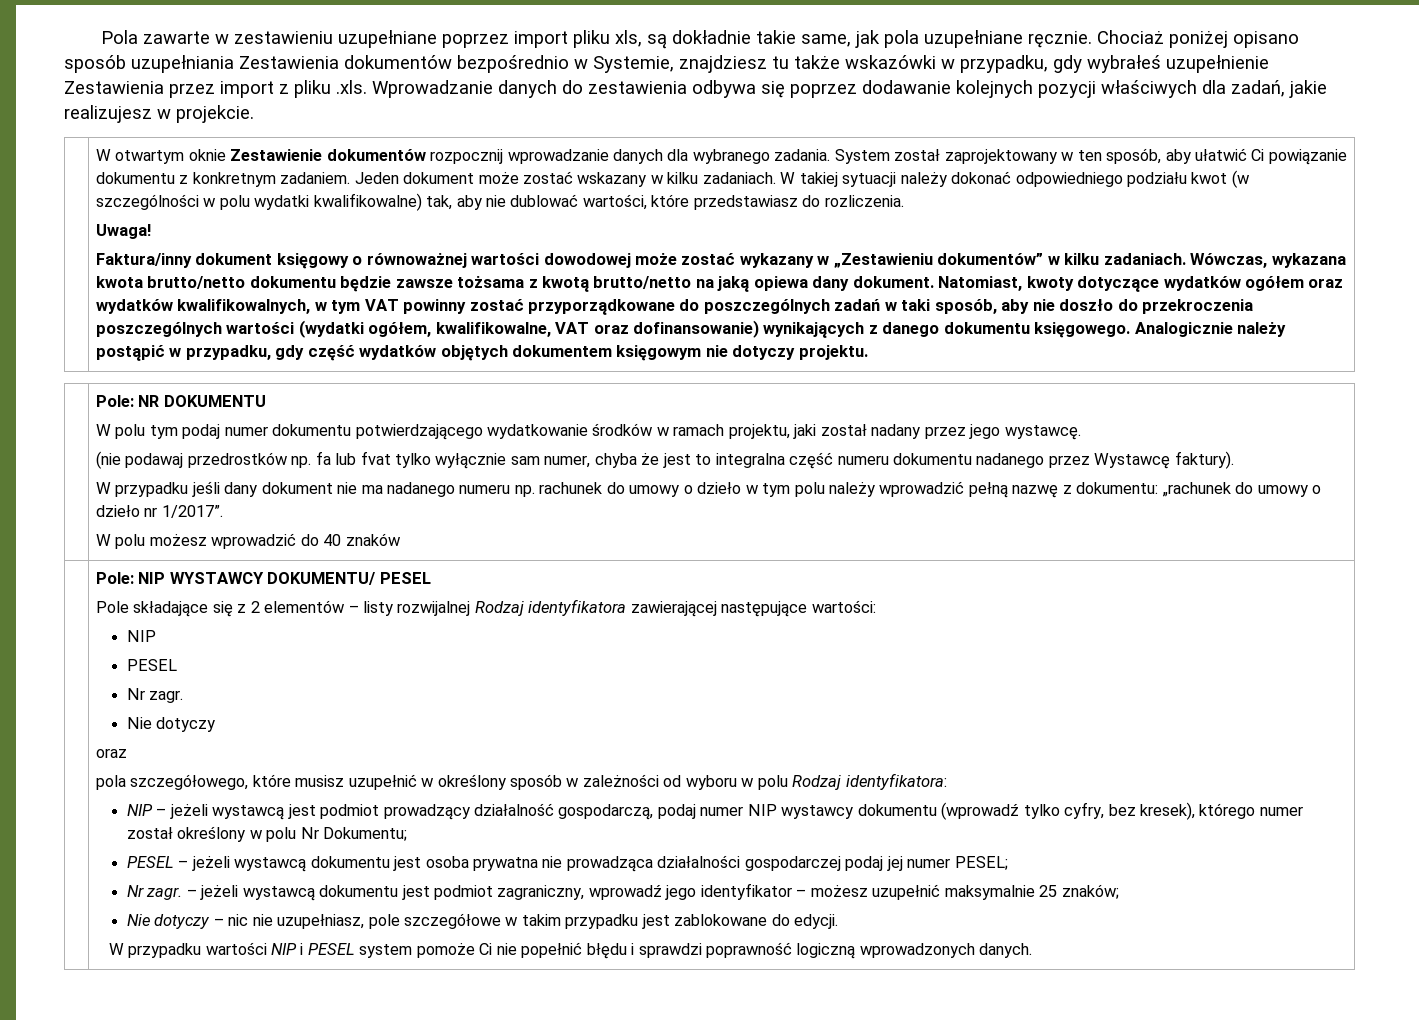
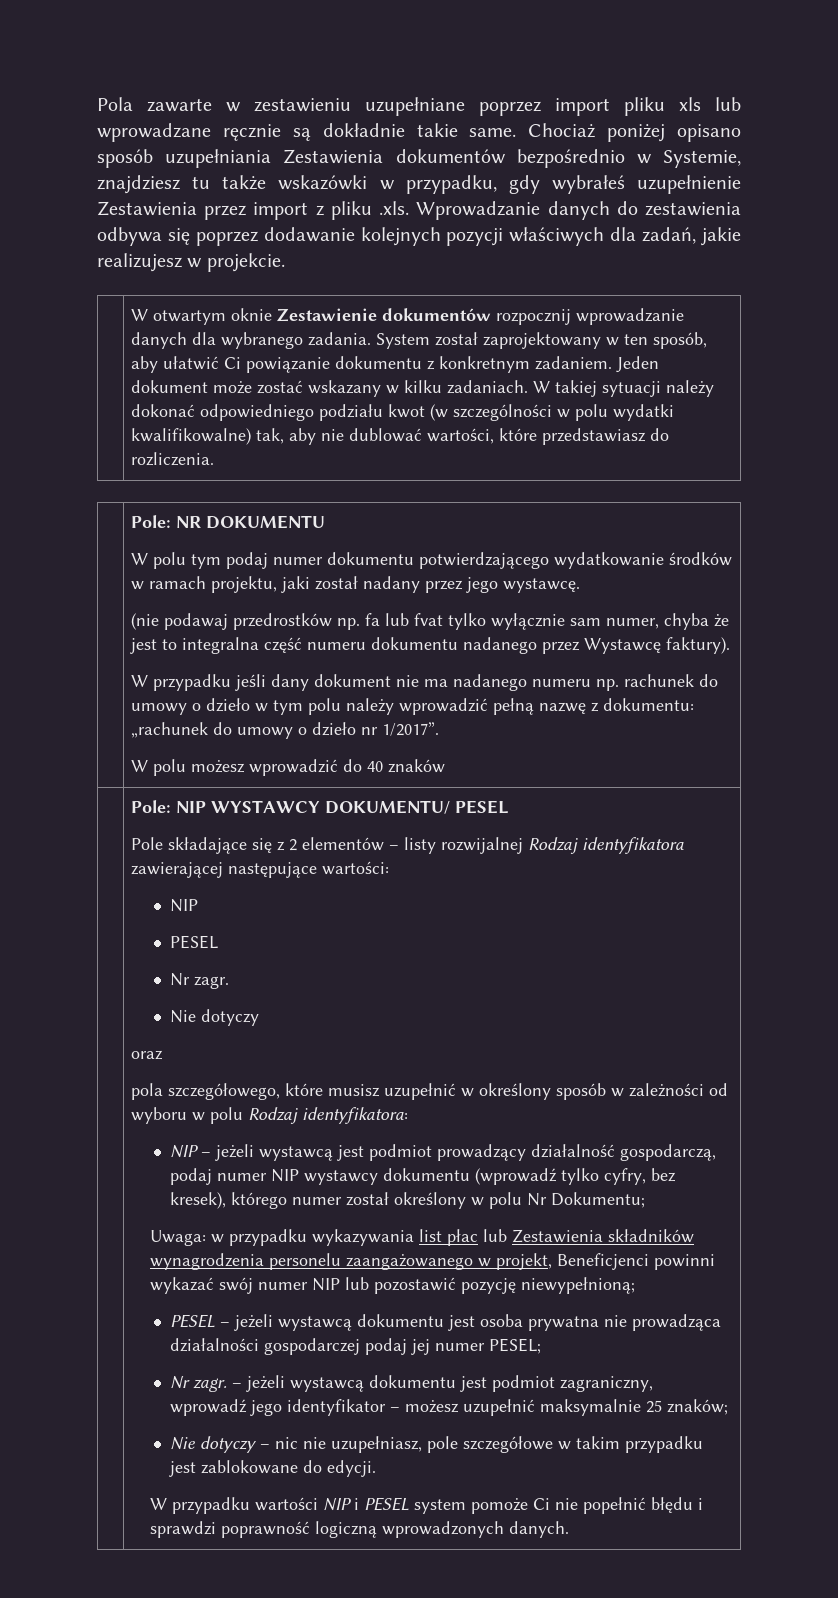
- Pola zawarte w zestawieniu uzupełniane poprzez import pliku xls, są dokładnie takie same, jak pola uzupełniane ręcznie.
+ Pola zawarte w zestawieniu uzupełniane poprzez import pliku xls lub wprowadzane ręcznie są dokładnie takie same.
- Uwaga!
- Faktura/inny dokument księgowy o równoważnej wartości dowodowej może zostać wykazany w „Zestawieniu dokumentów” w kilku zadaniach. Wówczas, wykazana kwota brutto/netto dokumentu będzie zawsze tożsama z kwotą brutto/netto na jaką opiewa dany dokument. Natomiast, kwoty dotyczące wydatków ogółem oraz wydatków kwalifikowalnych, w tym VAT powinny zostać przyporządkowane do poszczególnych zadań w taki sposób, aby nie doszło do przekroczenia poszczególnych wartości (wydatki ogółem, kwalifikowalne, VAT oraz dofinansowanie) wynikających z danego dokumentu księgowego. Analogicznie należy postąpić w przypadku, gdy część wydatków objętych dokumentem księgowym nie dotyczy projektu.
+ Uwaga: w przypadku wykazywania list płac lub Zestawienia składników wynagrodzenia personelu zaangażowanego w projekt, Beneficjenci powinni wykazać swój numer NIP lub pozostawić pozycję niewypełnioną;

